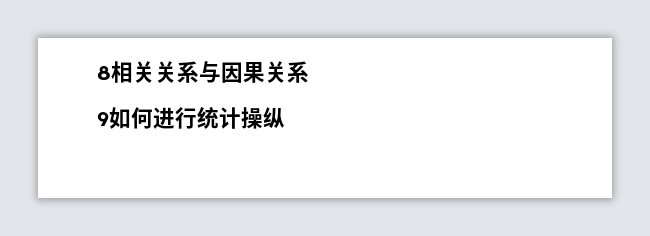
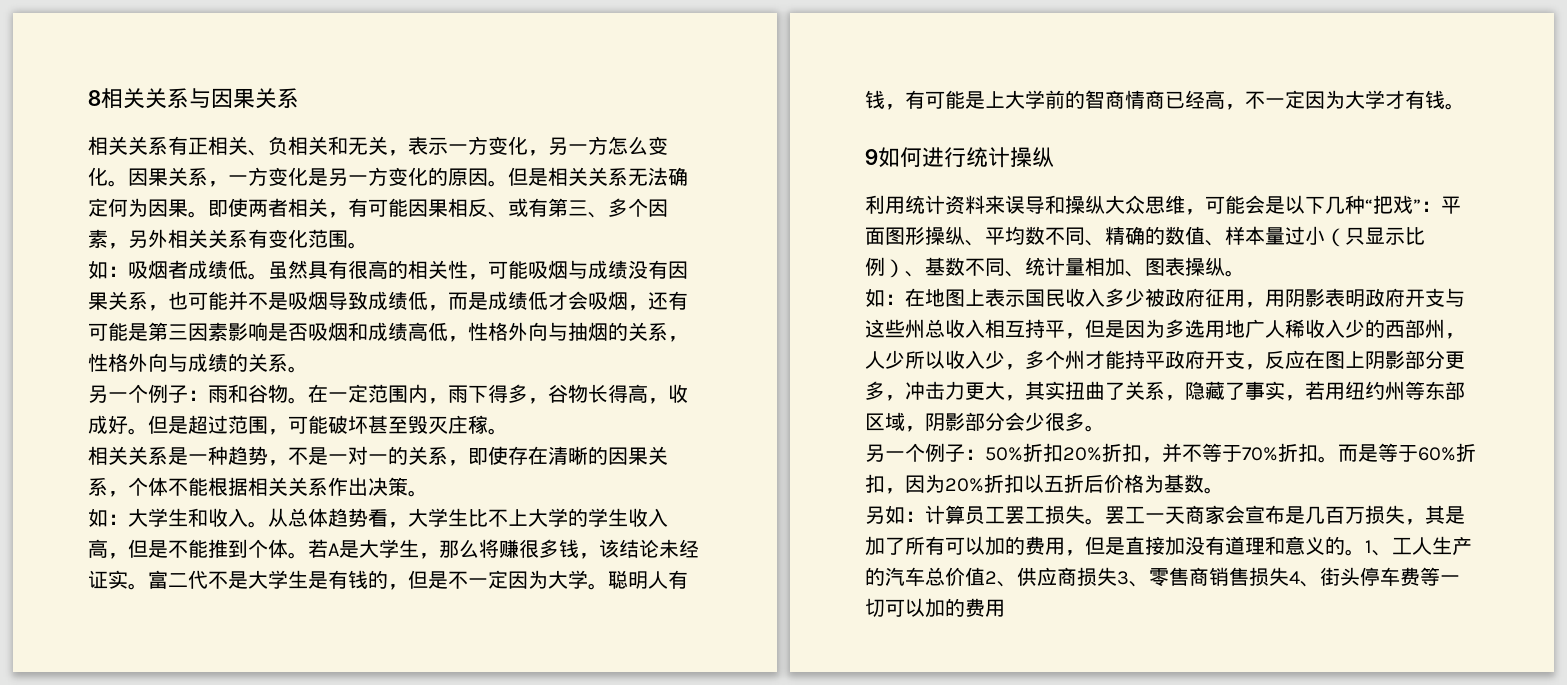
+ 相关关系有正相关、负相关和无关，表示一方变化，另一方怎么变化。因果关系，一方变化是另一方变化的原因。但是相关关系无法确定何为因果。即使两者相关，有可能因果相反、或有第三、多个因素，另外相关关系有变化范围。
+ 如：吸烟者成绩低。虽然具有很高的相关性，可能吸烟与成绩没有因果关系，也可能并不是吸烟导致成绩低，而是成绩低才会吸烟，还有可能是第三因素影响是否吸烟和成绩高低，性格外向与抽烟的关系，性格外向与成绩的关系。
+ 另一个例子：雨和谷物。在一定范围内，雨下得多，谷物长得高，收成好。但是超过范围，可能破坏甚至毁灭庄稼。
+ 相关关系是一种趋势，不是一对一的关系，即使存在清晰的因果关系，个体不能根据相关关系作出决策。
+ 如：大学生和收入。从总体趋势看，大学生比不上大学的学生收入高，但是不能推到个体。若A是大学生，那么将赚很多钱，该结论未经证实。富二代不是大学生是有钱的，但是不一定因为大学。聪明人有钱，有可能是上大学前的智商情商已经高，不一定因为大学才有钱。
+ 利用统计资料来误导和操纵大众思维，可能会是以下几种“把戏”：平面图形操纵、平均数不同、精确的数值、样本量过小（只显示比例）、基数不同、统计量相加、图表操纵。
+ 如：在地图上表示国民收入多少被政府征用，用阴影表明政府开支与这些州总收入相互持平，但是因为多选用地广人稀收入少的西部州，人少所以收入少，多个州才能持平政府开支，反应在图上阴影部分更多，冲击力更大，其实扭曲了关系，隐藏了事实，若用纽约州等东部区域，阴影部分会少很多。
+ 另一个例子：50%折扣20%折扣，并不等于70%折扣。而是等于60%折扣，因为20%折扣以五折后价格为基数。
+ 另如：计算员工罢工损失。罢工一天商家会宣布是几百万损失，其是加了所有可以加的费用，但是直接加没有道理和意义的。1、工人生产的汽车总价值2、供应商损失3、零售商销售损失4、街头停车费等一切可以加的费用

